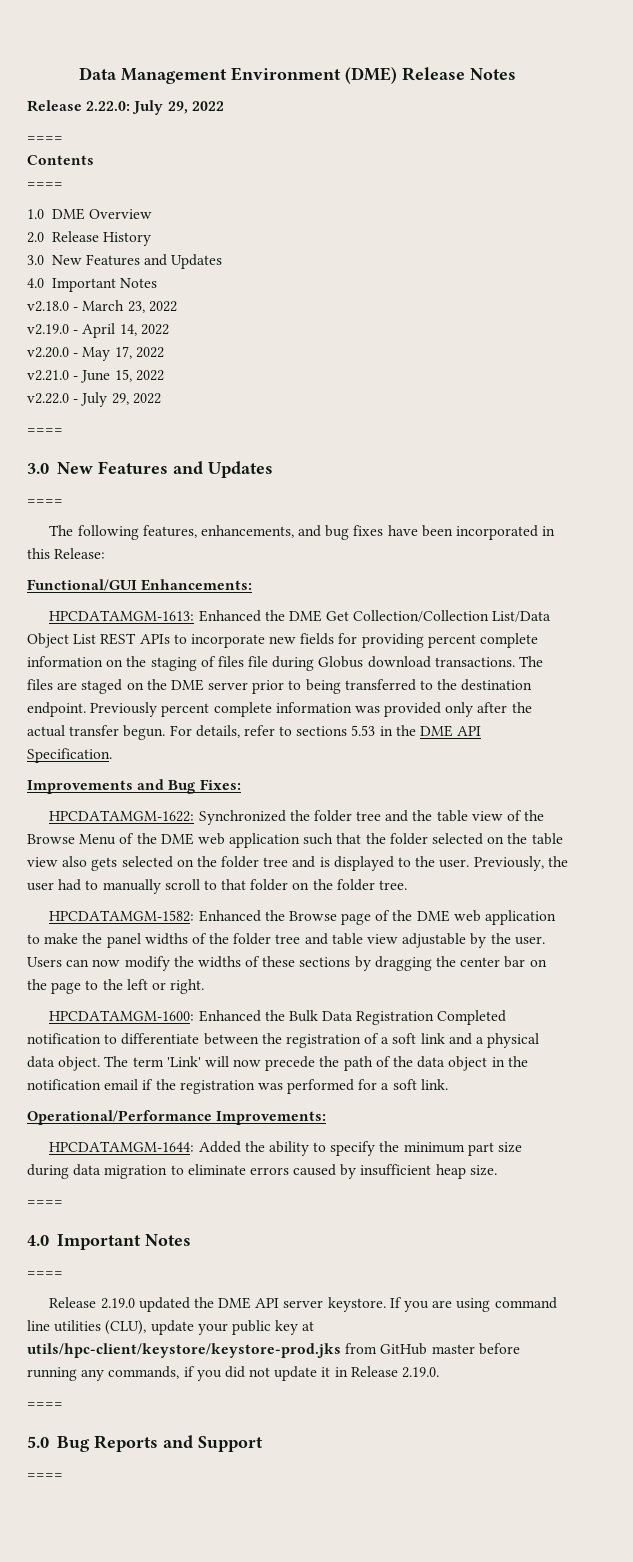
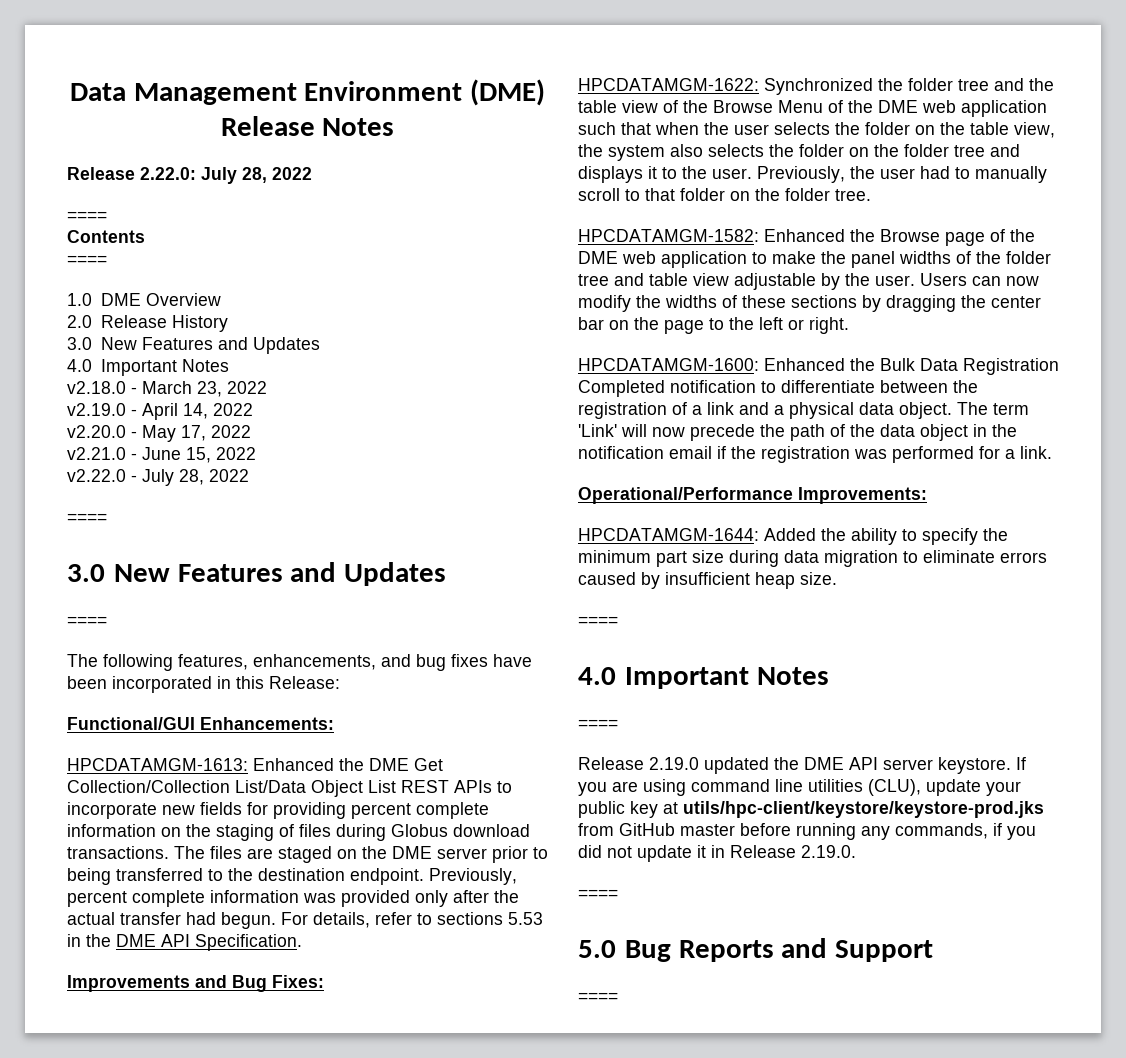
- Release 2.22.0: July 29, 2022
+ Release 2.22.0: July 28, 2022
- v2.22.0 - July 29, 2022
+ v2.22.0 - July 28, 2022
- HPCDATAMGM-1613: Enhanced the DME Get Collection/Collection List/Data Object List REST APIs to incorporate new fields for providing percent complete information on the staging of files file during Globus download transactions.
+ HPCDATAMGM-1613: Enhanced the DME Get Collection/Collection List/Data Object List REST APIs to incorporate new fields for providing percent complete information on the staging of files during Globus download transactions.
- Previously percent complete information was provided only after the actual transfer begun.
+ Previously, percent complete information was provided only after the actual transfer had begun.
- HPCDATAMGM-1622: Synchronized the folder tree and the table view of the Browse Menu of the DME web application such that the folder selected on the table view also gets selected on the folder tree and is displayed to the user.
+ HPCDATAMGM-1622: Synchronized the folder tree and the table view of the Browse Menu of the DME web application such that when the user selects the folder on the table view, the system also selects the folder on the folder tree and displays it to the user.
- HPCDATAMGM-1600: Enhanced the Bulk Data Registration Completed notification to differentiate between the registration of a soft link and a physical data object.
+ HPCDATAMGM-1600: Enhanced the Bulk Data Registration Completed notification to differentiate between the registration of a link and a physical data object.
- The term 'Link' will now precede the path of the data object in the notification email if the registration was performed for a soft link.
+ The term 'Link' will now precede the path of the data object in the notification email if the registration was performed for a link.

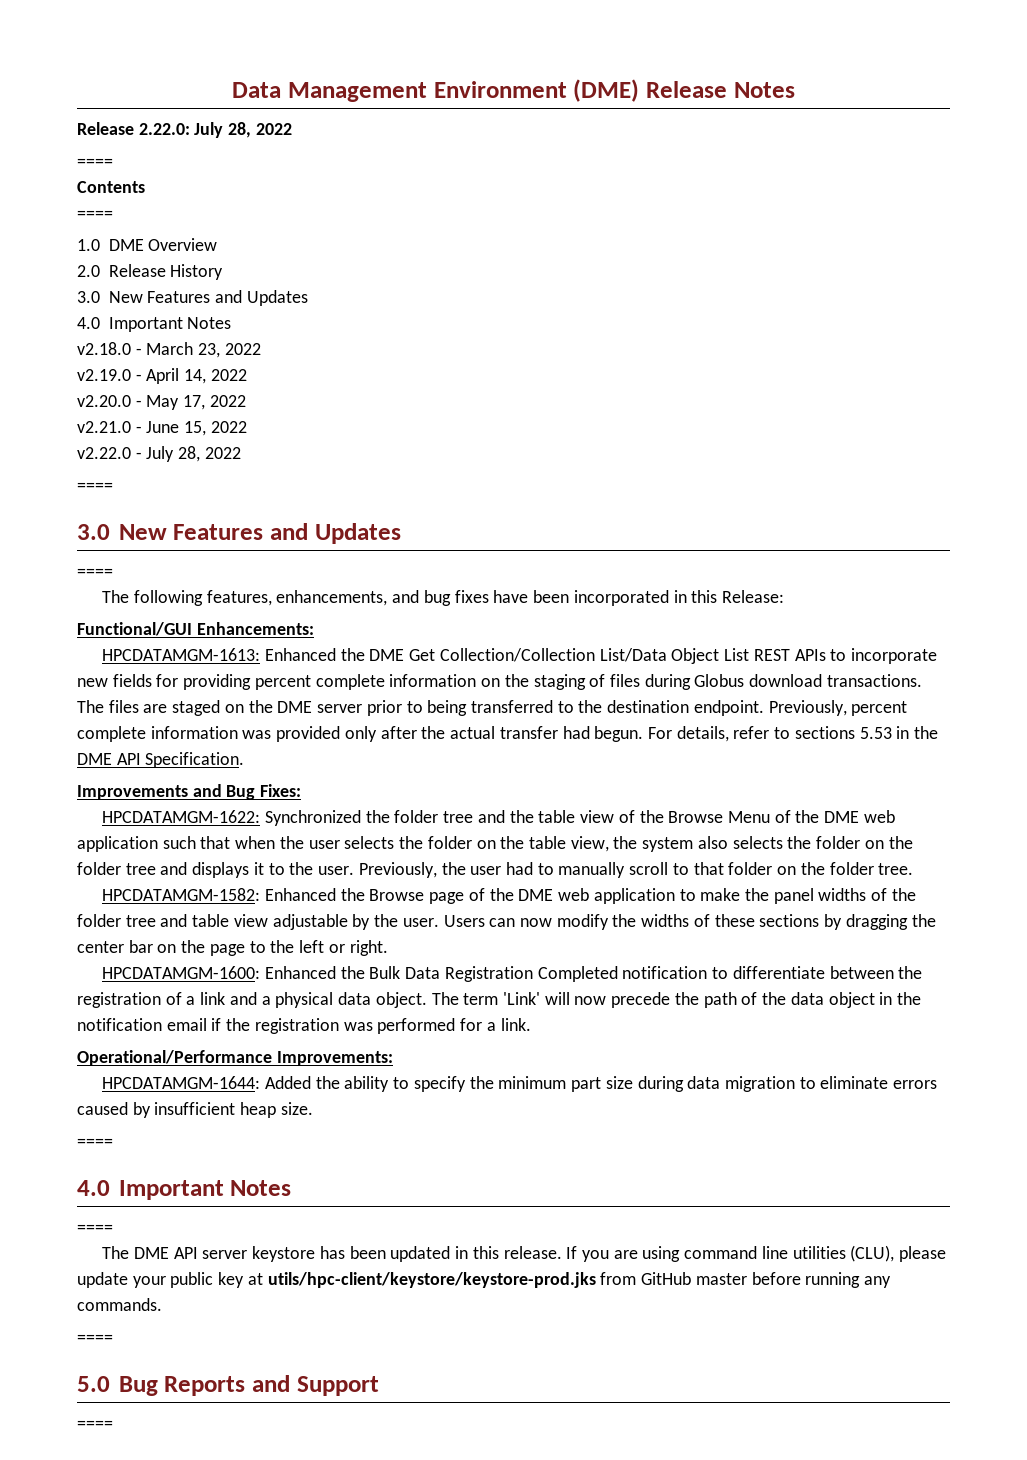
- Release 2.19.0 updated the DME API server keystore.
+ The DME API server keystore has been updated in this release.
- If you are using command line utilities (CLU), update your public key at utils/hpc-client/keystore/keystore-prod.jks from GitHub master before running any commands, if you did not update it in Release 2.19.0.
+ If you are using command line utilities (CLU), please update your public key at utils/hpc-client/keystore/keystore-prod.jks from GitHub master before running any commands.

